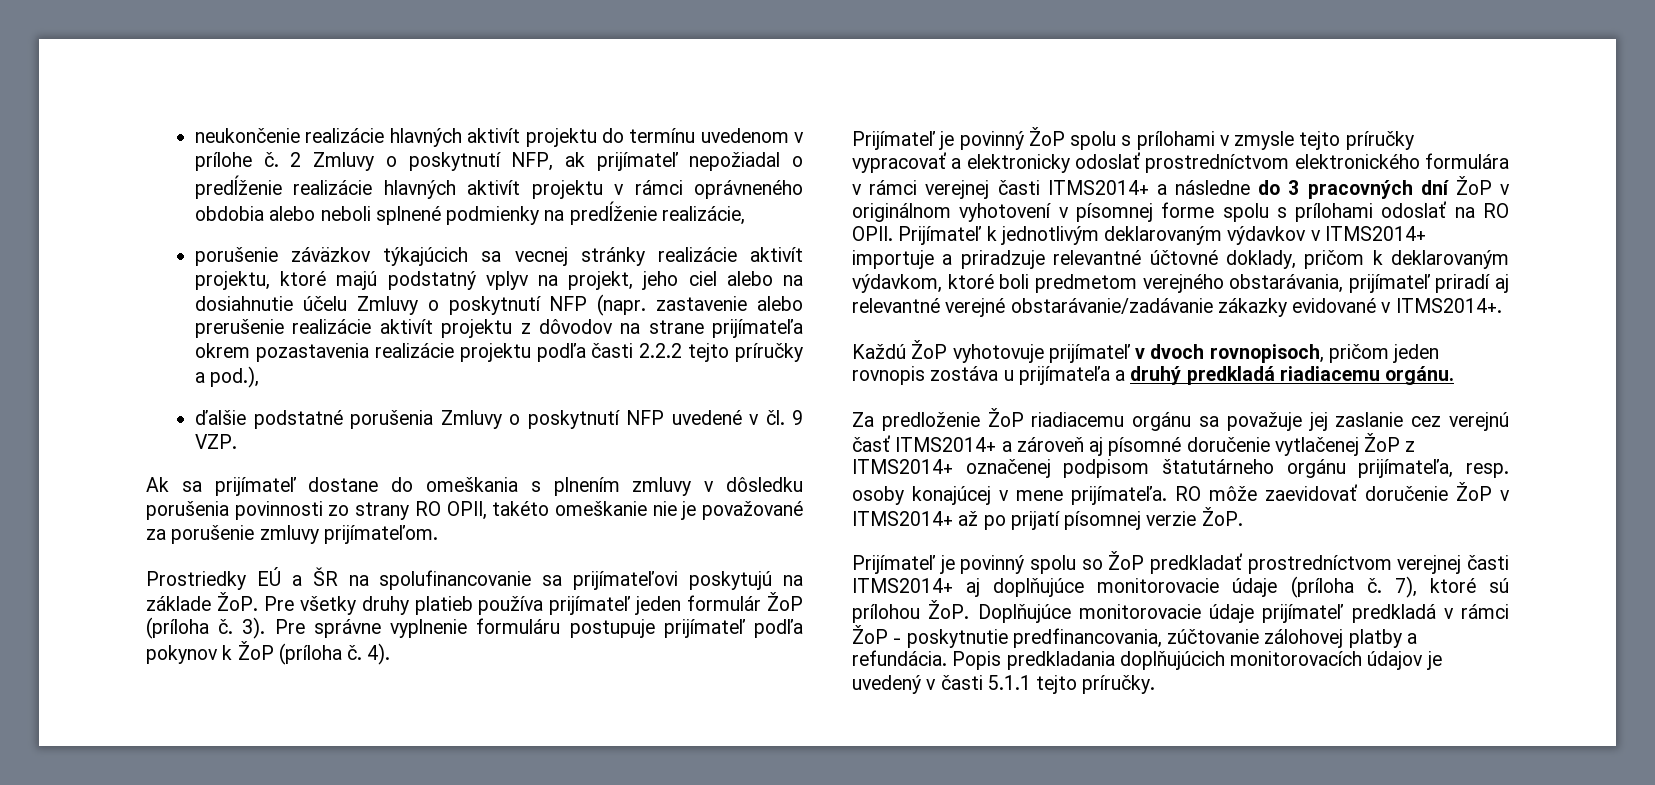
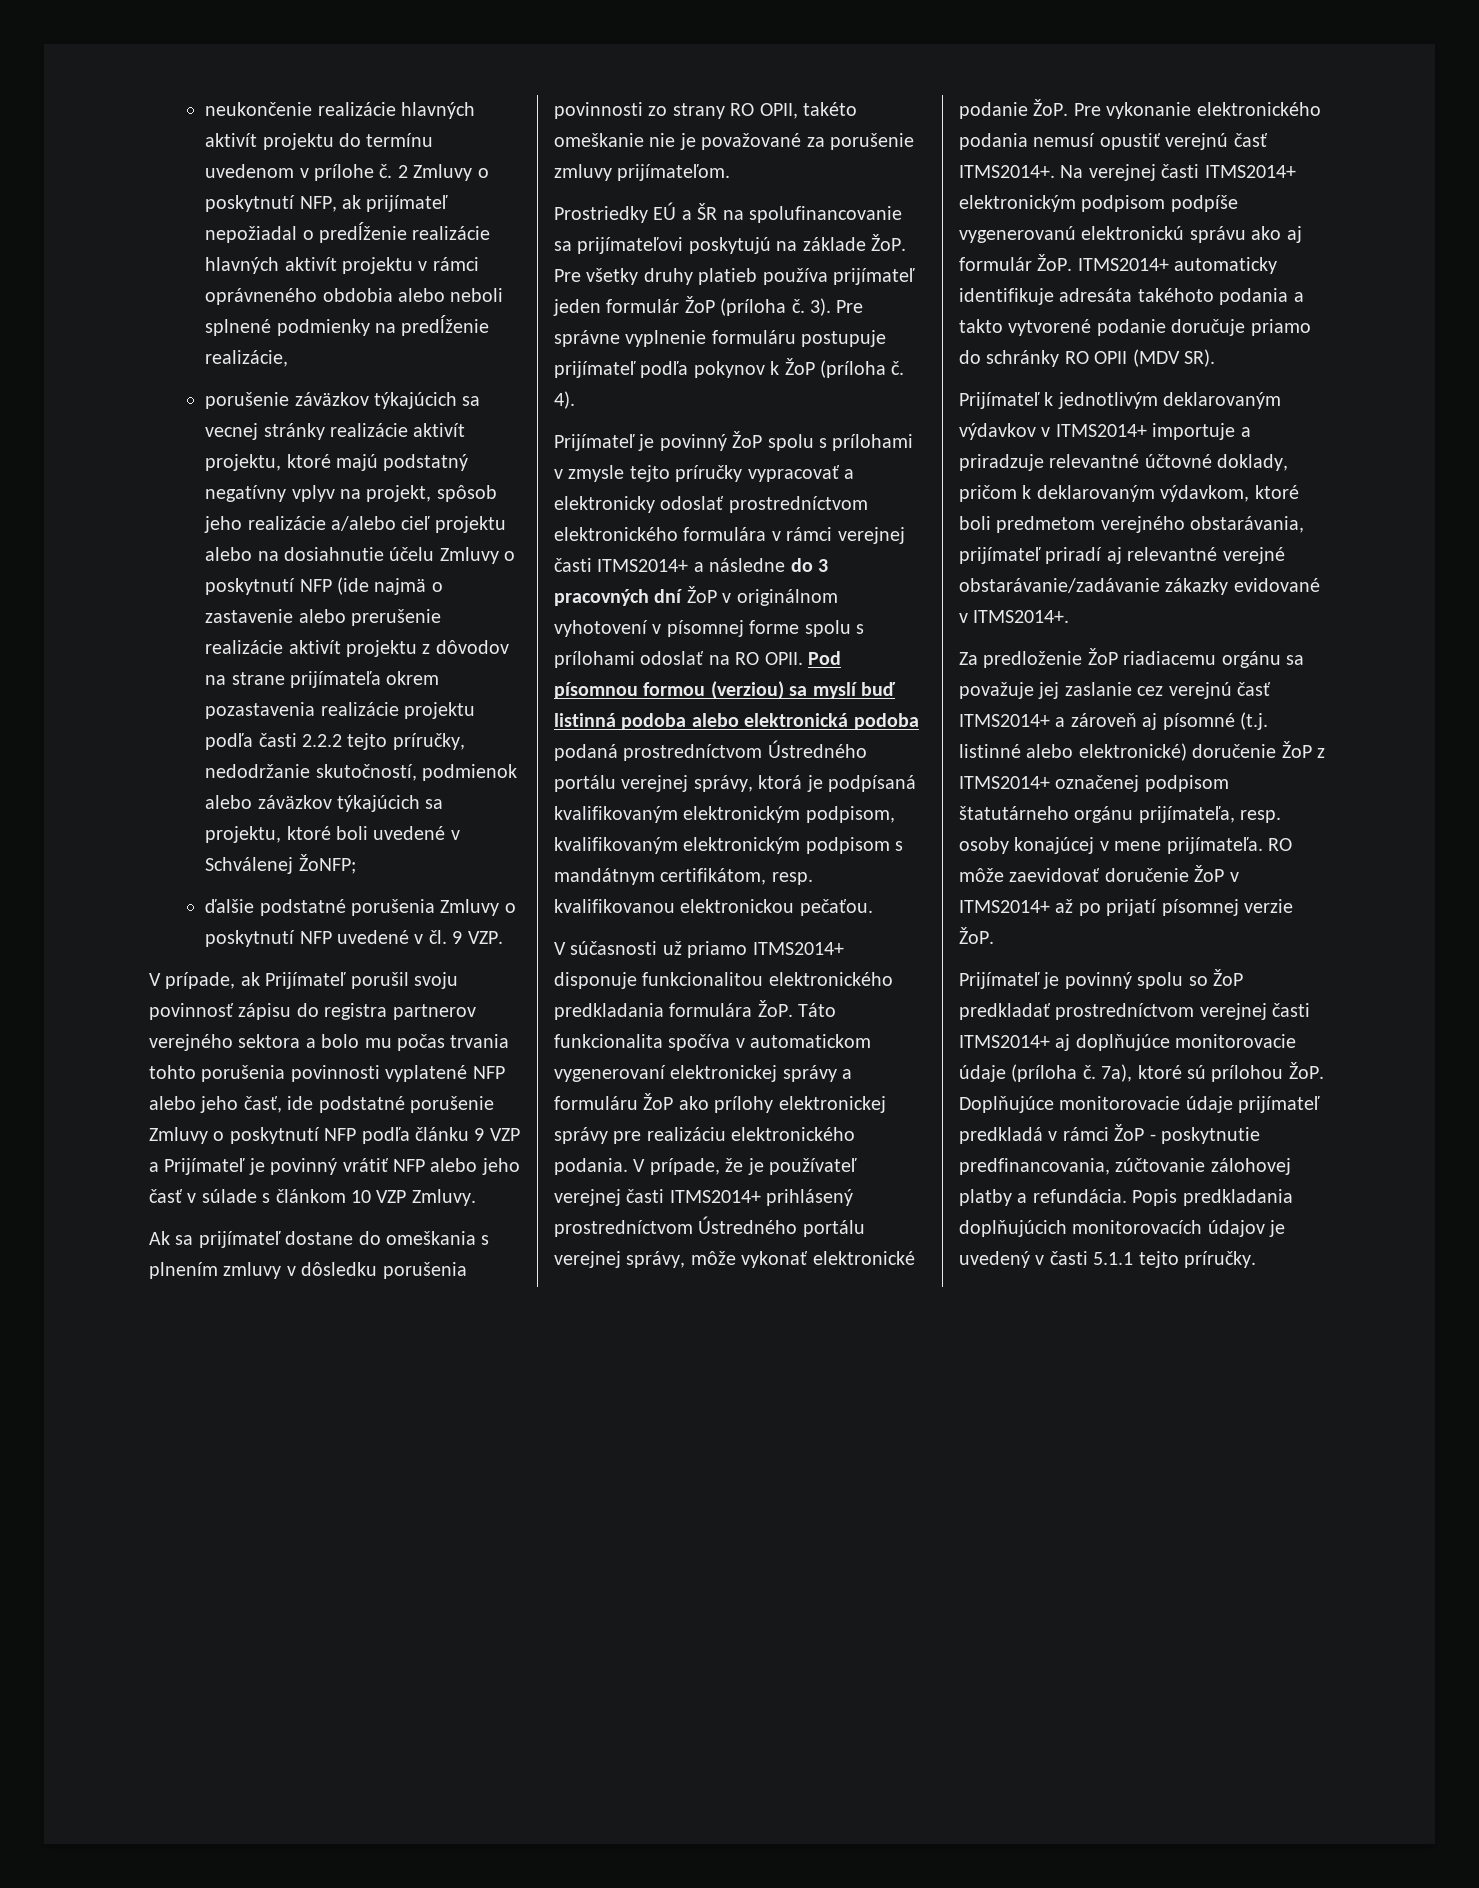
- porušenie záväzkov týkajúcich sa vecnej stránky realizácie aktivít projektu, ktoré majú podstatný vplyv na projekt, jeho ciel alebo na dosiahnutie účelu Zmluvy o poskytnutí NFP (napr. zastavenie alebo prerušenie realizácie aktivít projektu z dôvodov na strane prijímateľa okrem pozastavenia realizácie projektu podľa časti 2.2.2 tejto príručky a pod.),
+ porušenie záväzkov týkajúcich sa vecnej stránky realizácie aktivít projektu, ktoré majú podstatný negatívny vplyv na projekt, spôsob jeho realizácie a/alebo cieľ projektu alebo na dosiahnutie účelu Zmluvy o poskytnutí NFP (ide najmä o zastavenie alebo prerušenie realizácie aktivít projektu z dôvodov na strane prijímateľa okrem pozastavenia realizácie projektu podľa časti 2.2.2 tejto príručky, nedodržanie skutočností, podmienok alebo záväzkov týkajúcich sa projektu, ktoré boli uvedené v Schválenej ŽoNFP;
+ V prípade, ak Prijímateľ porušil svoju povinnosť zápisu do registra partnerov verejného sektora a bolo mu počas trvania tohto porušenia povinnosti vyplatené NFP alebo jeho časť, ide podstatné porušenie Zmluvy o poskytnutí NFP podľa článku 9 VZP a Prijímateľ je povinný vrátiť NFP alebo jeho časť v súlade s článkom 10 VZP Zmluvy.
- Prijímateľ je povinný ŽoP spolu s prílohami v zmysle tejto príručky vypracovať a elektronicky odoslať prostredníctvom elektronického formulára v rámci verejnej časti ITMS2014+ a následne do 3 pracovných dní ŽoP v originálnom vyhotovení v písomnej forme spolu s prílohami odoslať na RO OPII. Prijímateľ k jednotlivým deklarovaným výdavkov v ITMS2014+ importuje a priradzuje relevantné účtovné doklady, pričom k deklarovaným výdavkom, ktoré boli predmetom verejného obstarávania, prijímateľ priradí aj relevantné verejné obstarávanie/zadávanie zákazky evidované v ITMS2014+.
+ Prijímateľ je povinný ŽoP spolu s prílohami v zmysle tejto príručky vypracovať a elektronicky odoslať prostredníctvom elektronického formulára v rámci verejnej časti ITMS2014+ a následne do 3 pracovných dní ŽoP v originálnom vyhotovení v písomnej forme spolu s prílohami odoslať na RO OPII. Pod písomnou formou (verziou) sa myslí buď listinná podoba alebo elektronická podoba podaná prostredníctvom Ústredného portálu verejnej správy, ktorá je podpísaná kvalifikovaným elektronickým podpisom, kvalifikovaným elektronickým podpisom s mandátnym certifikátom, resp. kvalifikovanou elektronickou pečaťou.
+ V súčasnosti už priamo ITMS2014+ disponuje funkcionalitou elektronického predkladania formulára ŽoP. Táto funkcionalita spočíva v automatickom vygenerovaní elektronickej správy a formuláru ŽoP ako prílohy elektronickej správy pre realizáciu elektronického podania. V prípade, že je používateľ verejnej časti ITMS2014+ prihlásený prostredníctvom Ústredného portálu verejnej správy, môže vykonať elektronické podanie ŽoP. Pre vykonanie elektronického podania nemusí opustiť verejnú časť ITMS2014+. Na verejnej časti ITMS2014+ elektronickým podpisom podpíše vygenerovanú elektronickú správu ako aj formulár ŽoP. ITMS2014+ automaticky identifikuje adresáta takéhoto podania a takto vytvorené podanie doručuje priamo do schránky RO OPII (MDV SR).
+ Prijímateľ k jednotlivým deklarovaným výdavkov v ITMS2014+ importuje a priradzuje relevantné účtovné doklady, pričom k deklarovaným výdavkom, ktoré boli predmetom verejného obstarávania, prijímateľ priradí aj relevantné verejné obstarávanie/zadávanie zákazky evidované v ITMS2014+.
- Každú ŽoP vyhotovuje prijímateľ v dvoch rovnopisoch, pričom jeden rovnopis zostáva u prijímateľa a druhý predkladá riadiacemu orgánu.
- Za predloženie ŽoP riadiacemu orgánu sa považuje jej zaslanie cez verejnú časť ITMS2014+ a zároveň aj písomné doručenie vytlačenej ŽoP z ITMS2014+ označenej podpisom štatutárneho orgánu prijímateľa, resp. osoby konajúcej v mene prijímateľa.
+ Za predloženie ŽoP riadiacemu orgánu sa považuje jej zaslanie cez verejnú časť ITMS2014+ a zároveň aj písomné (t.j. listinné alebo elektronické) doručenie ŽoP z ITMS2014+ označenej podpisom štatutárneho orgánu prijímateľa, resp. osoby konajúcej v mene prijímateľa.
- 7), ktoré sú prílohou ŽoP. Doplňujúce monitorovacie údaje prijímateľ predkladá v rámci ŽoP - poskytnutie predfinancovania, zúčtovanie zálohovej platby a refundácia.
+ 7a), ktoré sú prílohou ŽoP. Doplňujúce monitorovacie údaje prijímateľ predkladá v rámci ŽoP - poskytnutie predfinancovania, zúčtovanie zálohovej platby a refundácia.

